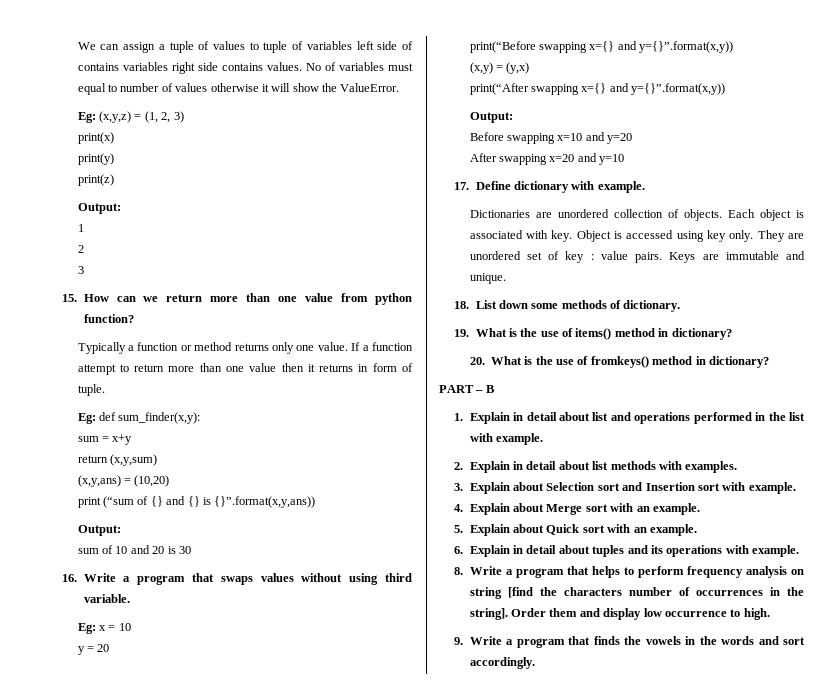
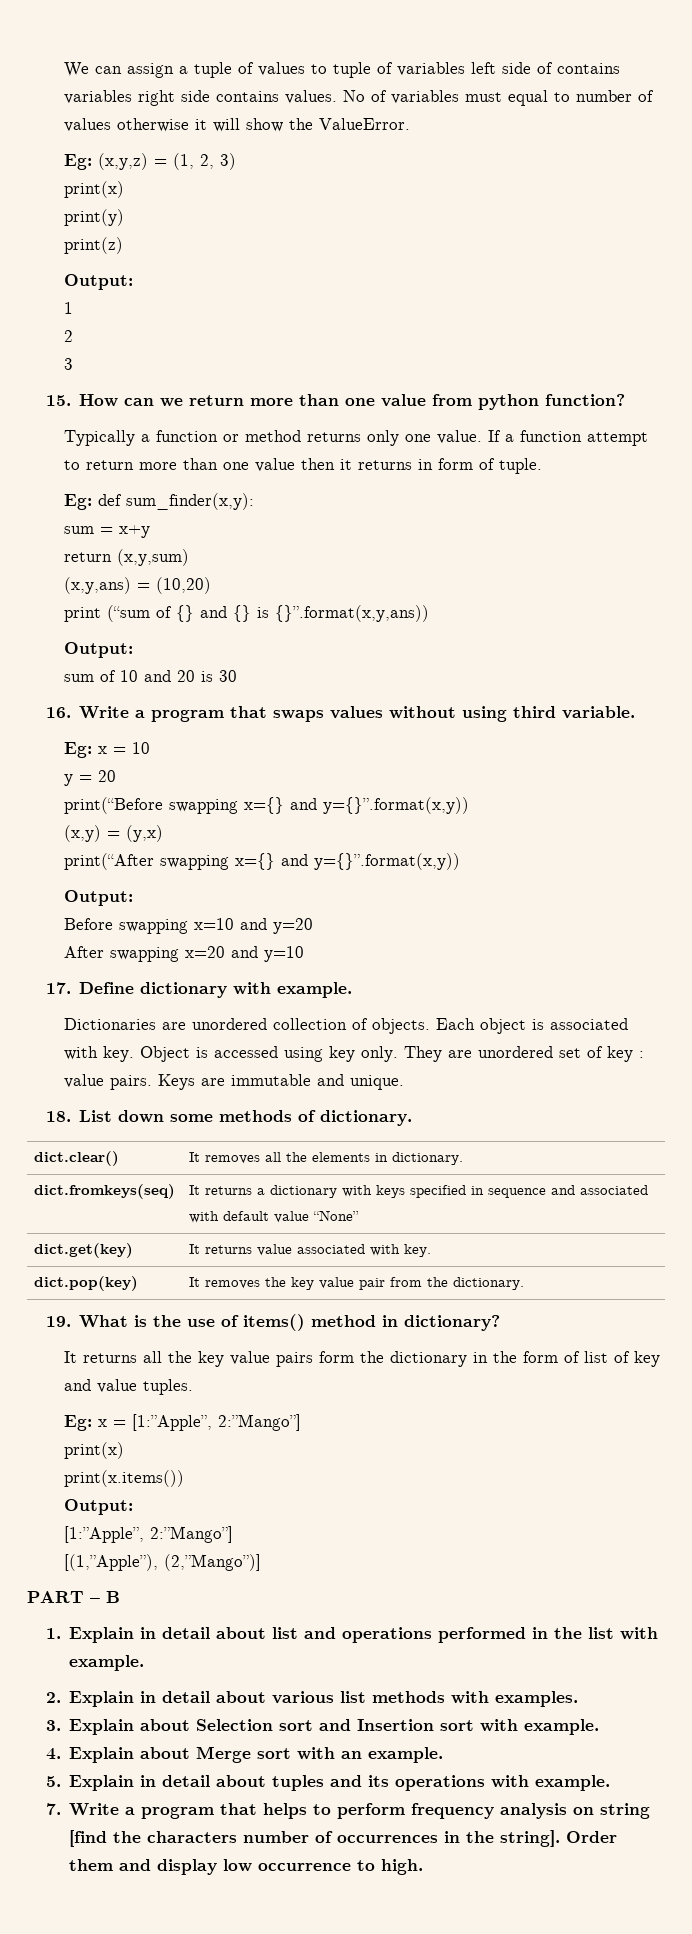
+ dict.clear() | It removes all the elements in dictionary.
+ dict.fromkeys(seq) | It returns a dictionary with keys specified in sequence and associated with default value “None”
+ dict.get(key) | It returns value associated with key.
+ dict.pop(key) | It removes the key value pair from the dictionary.
- 20. What is the use of fromkeys() method in dictionary?
+ It returns all the key value pairs form the dictionary in the form of list of key and value tuples.
+ Eg: x = [1:”Apple”, 2:”Mango”]
+ print(x)
+ print(x.items())
+ Output:
+ [1:”Apple”, 2:”Mango”]
+ [(1,”Apple”), (2,”Mango”)]
- 2. Explain in detail about list methods with examples.
+ 2. Explain in detail about various list methods with examples.
- 5. Explain about Quick sort with an example.
- 6. Explain in detail about tuples and its operations with example.
+ 5. Explain in detail about tuples and its operations with example.
- 8. Write a program that helps to perform frequency analysis on string [find the characters number of occurrences in the string].
+ 7. Write a program that helps to perform frequency analysis on string [find the characters number of occurrences in the string].
- 9. Write a program that finds the vowels in the words and sort accordingly.

